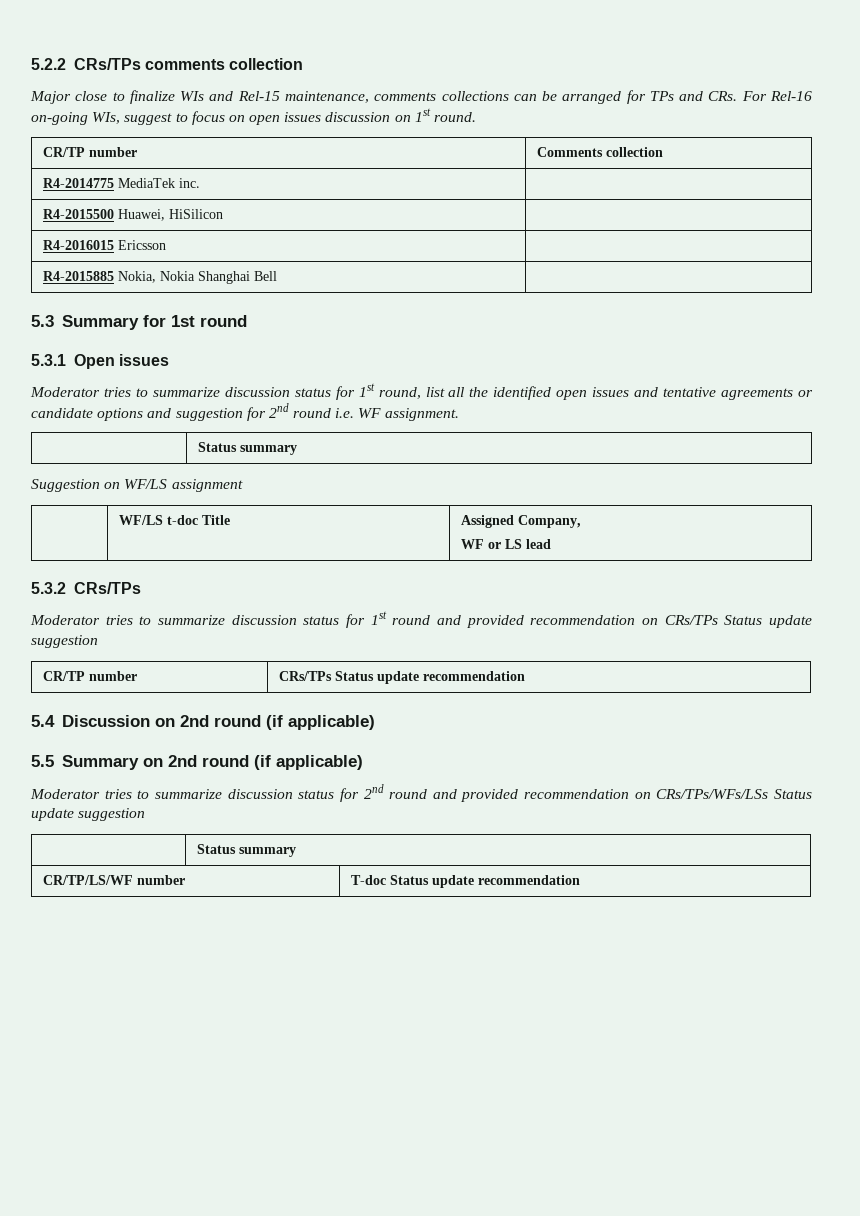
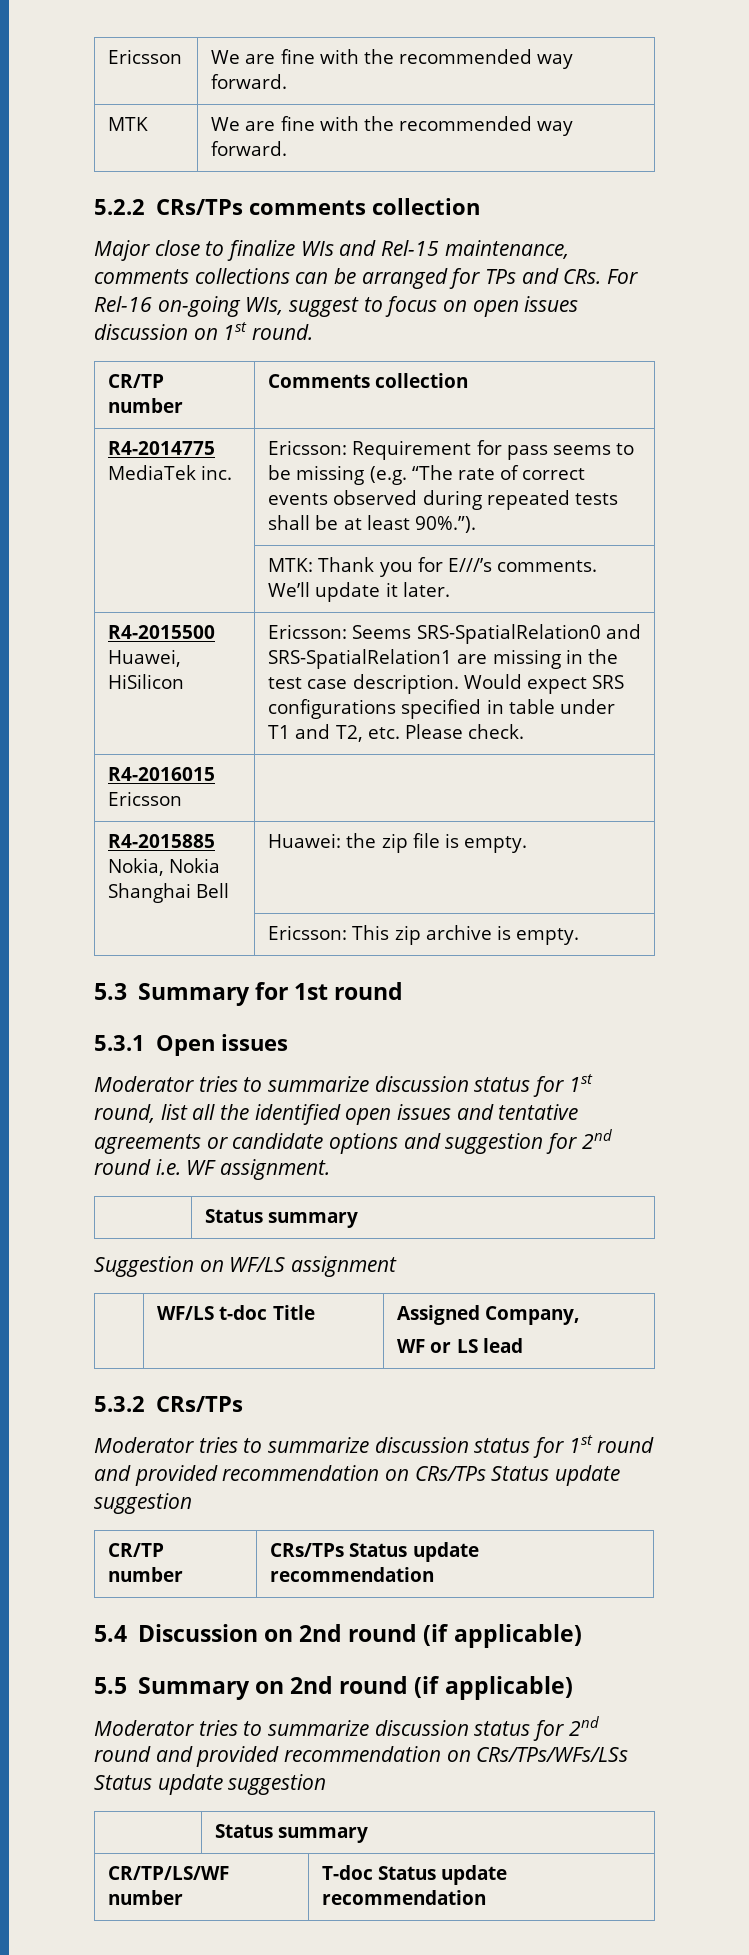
+ Ericsson | We are fine with the recommended way forward.
+ MTK | We are fine with the recommended way forward.
- R4-2014775 MediaTek inc. |
- R4-2015500 Huawei, HiSilicon |
+ R4-2014775 MediaTek inc. | Ericsson: Requirement for pass seems to be missing (e.g. “The rate of correct events observed during repeated tests shall be at least 90%.”).
+ | MTK: Thank you for E///’s comments. We’ll update it later.
+ R4-2015500 Huawei, HiSilicon | Ericsson: Seems SRS-SpatialRelation0 and SRS-SpatialRelation1 are missing in the test case description. Would expect SRS configurations specified in table under T1 and T2, etc. Please check.
- R4-2015885 Nokia, Nokia Shanghai Bell |
+ R4-2015885 Nokia, Nokia Shanghai Bell | Huawei: the zip file is empty.
+ | Ericsson: This zip archive is empty.

